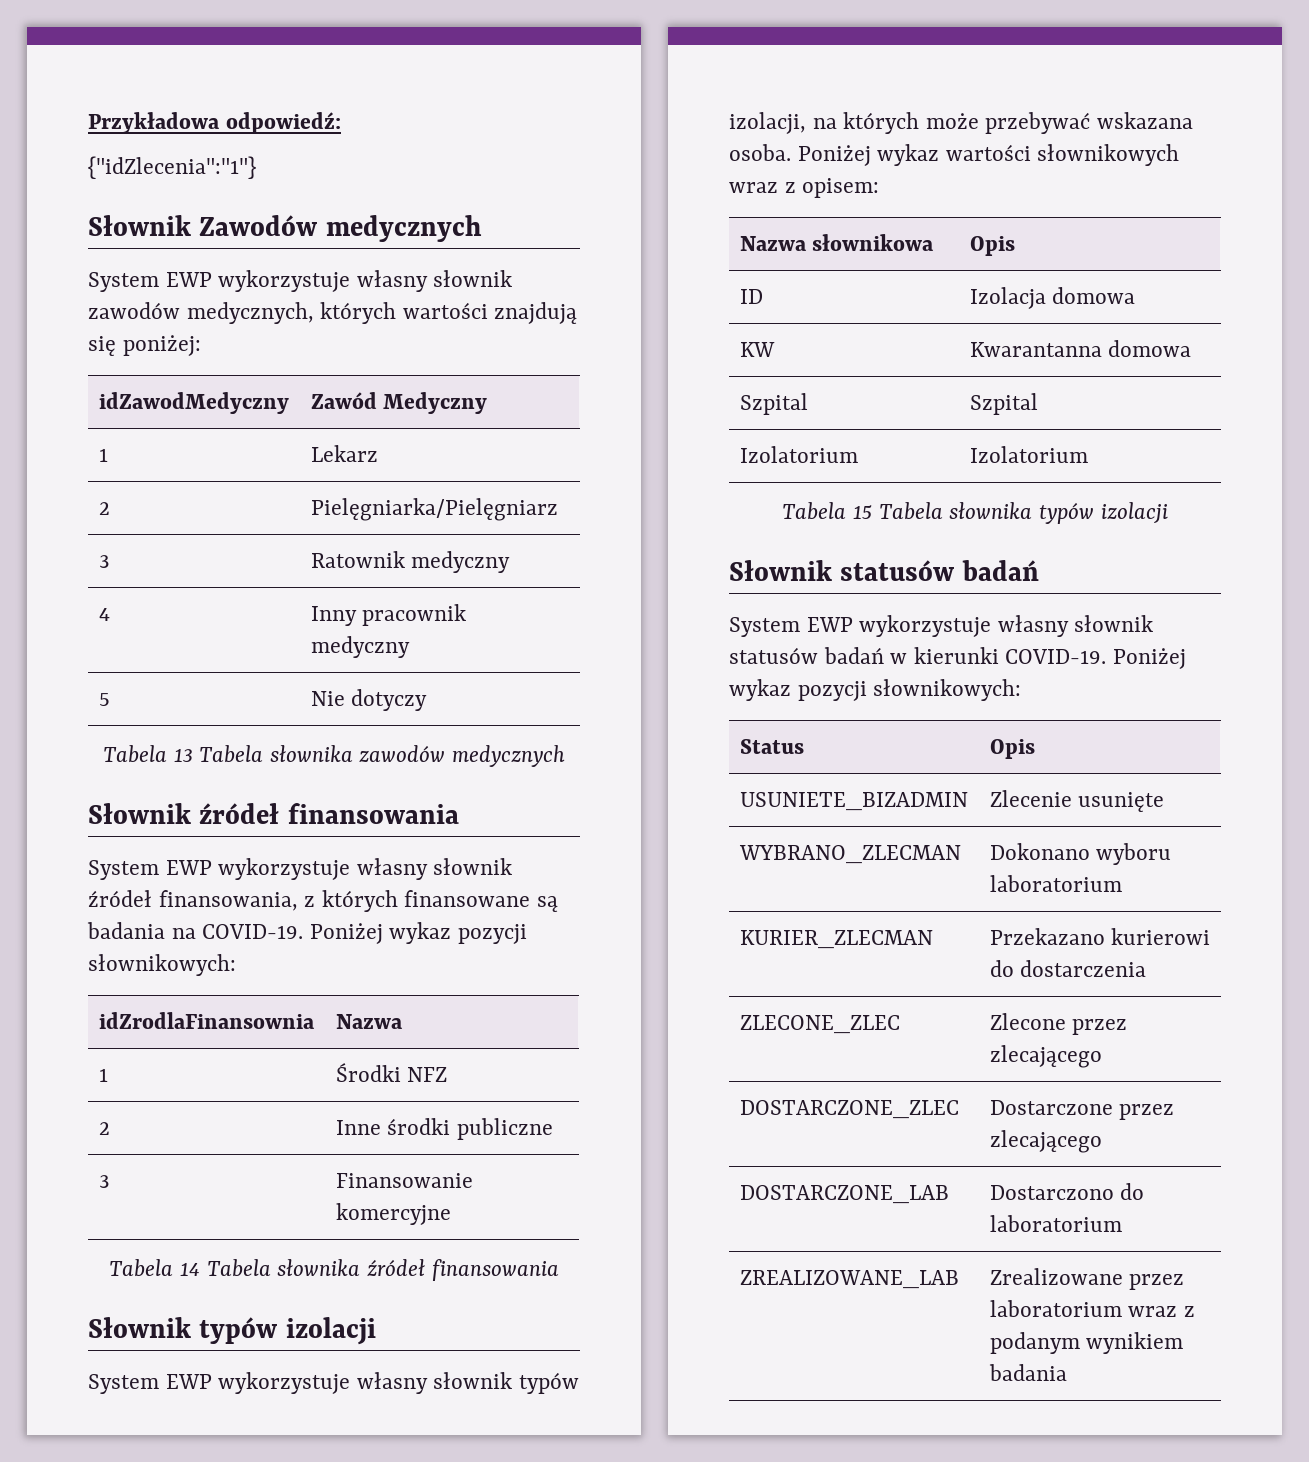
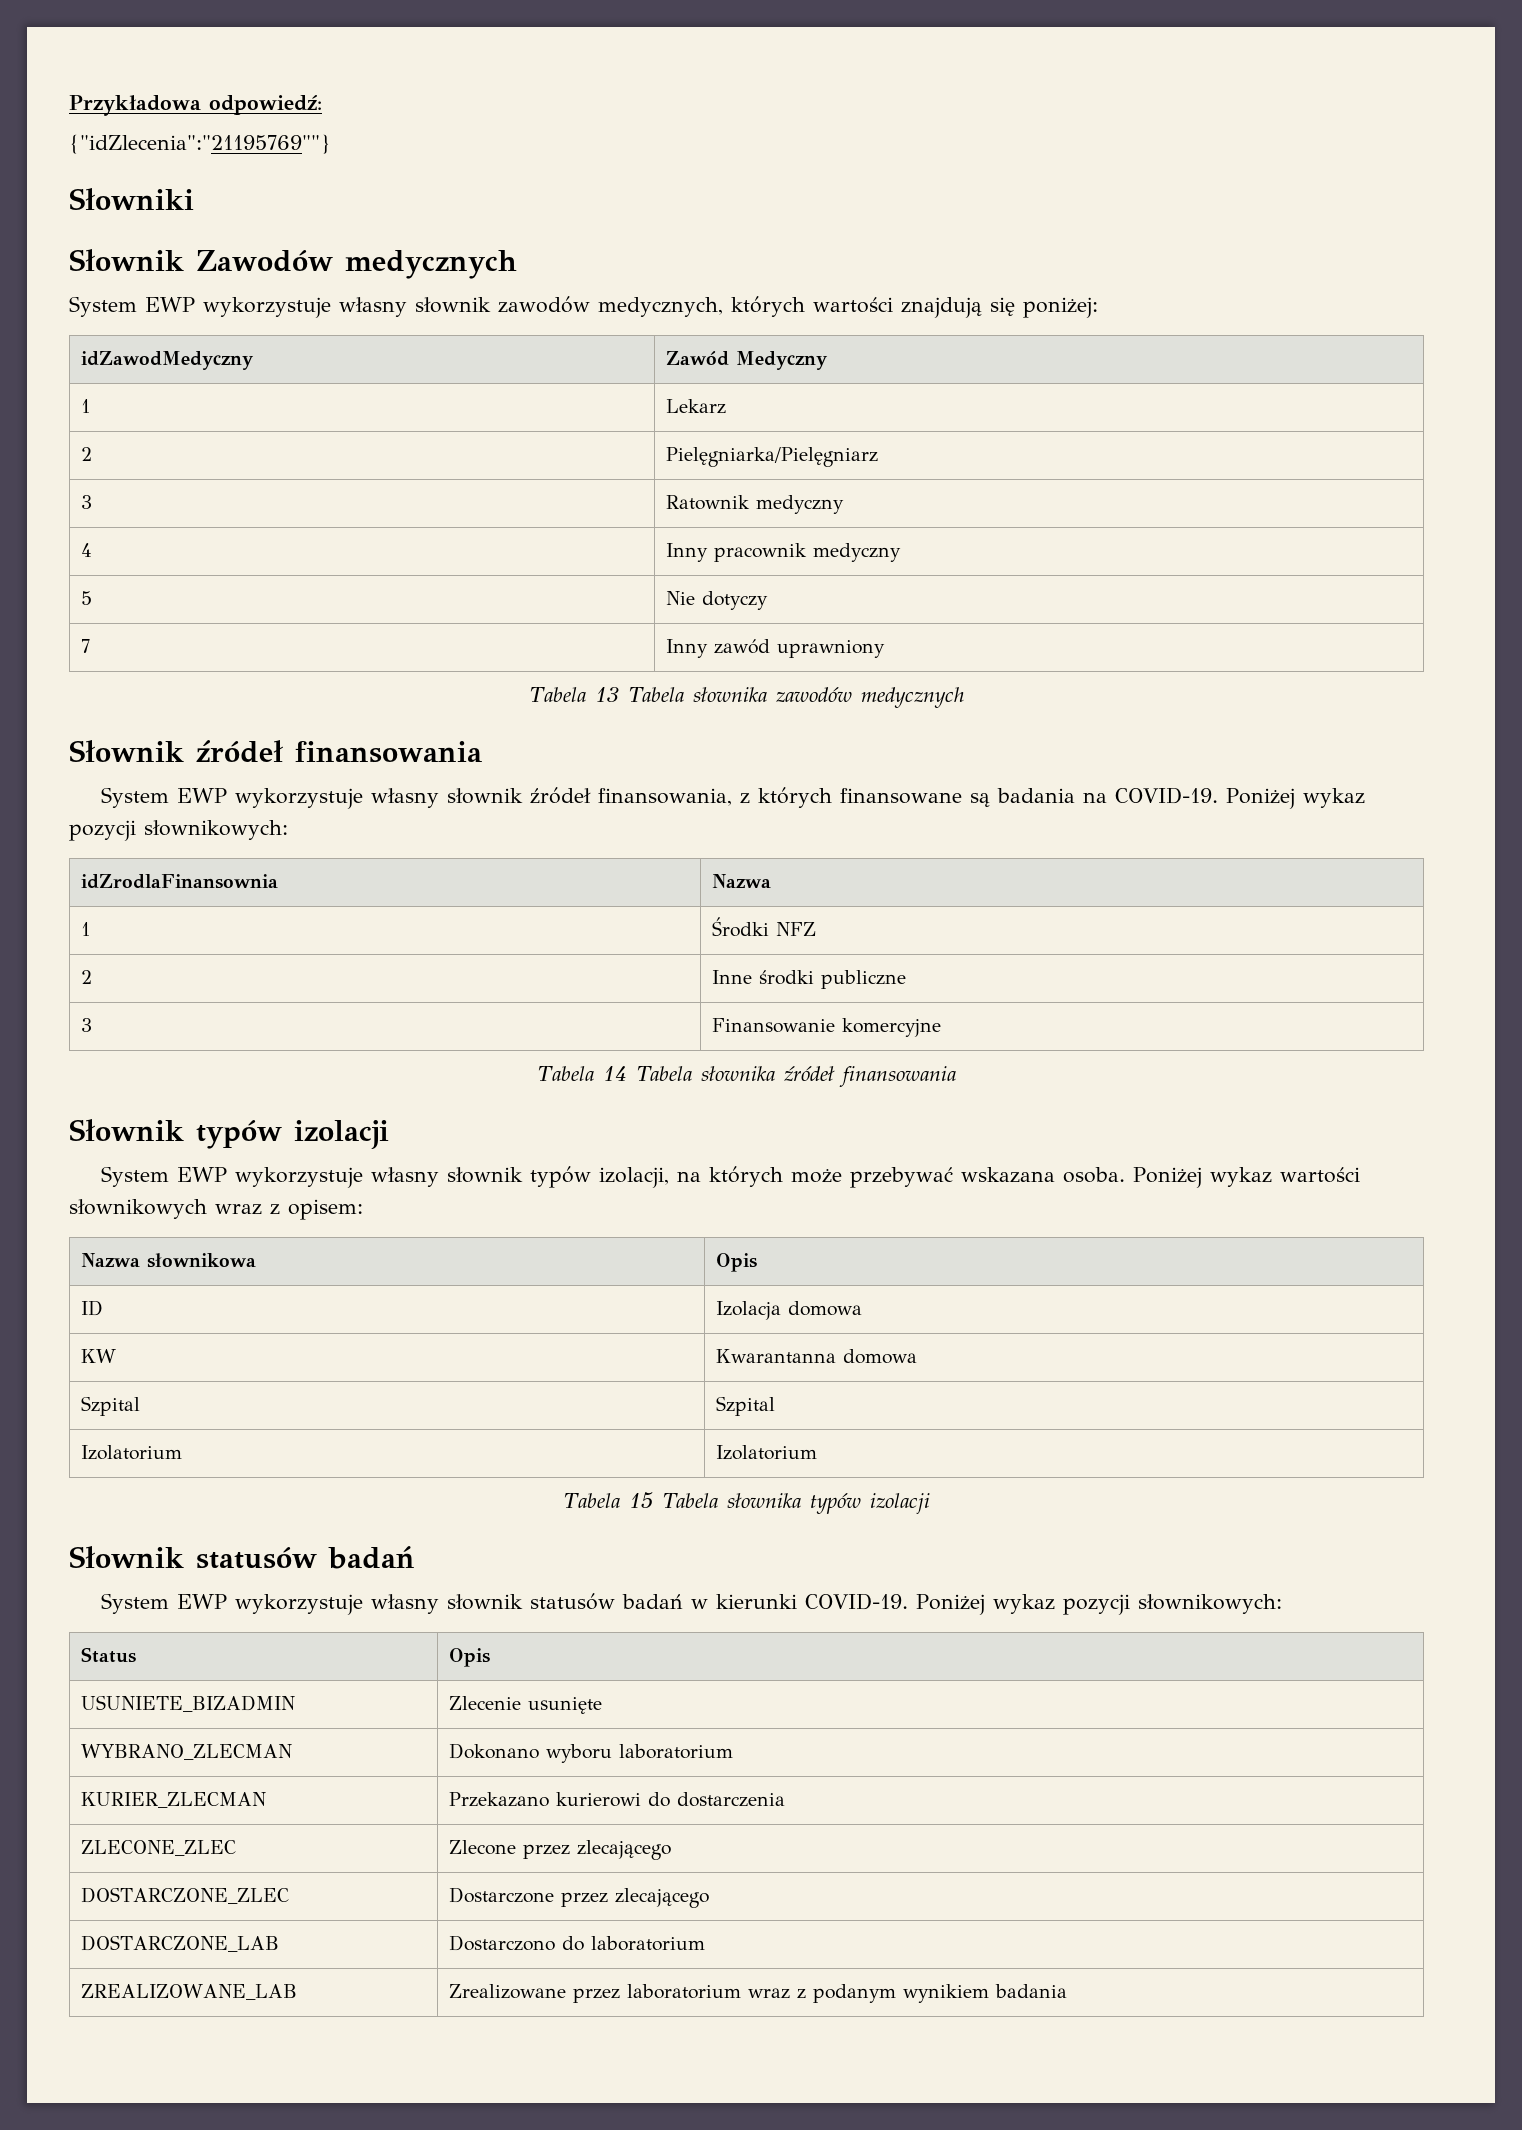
- {"idZlecenia":"1"}
+ {"idZlecenia":"21195769""}
+ Słowniki
+ 7 | Inny zawód uprawniony

